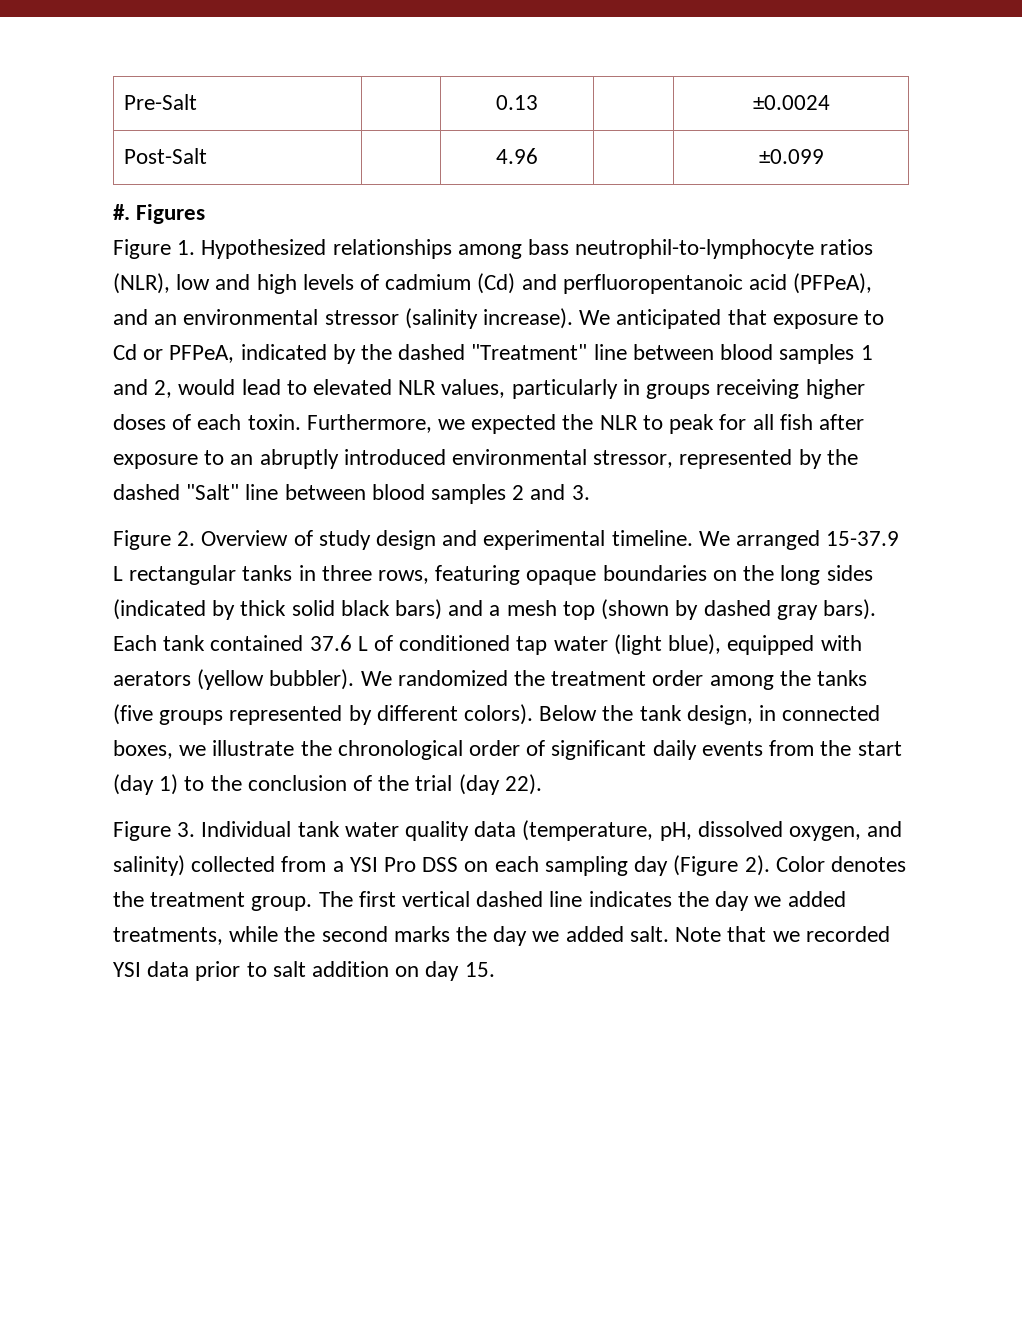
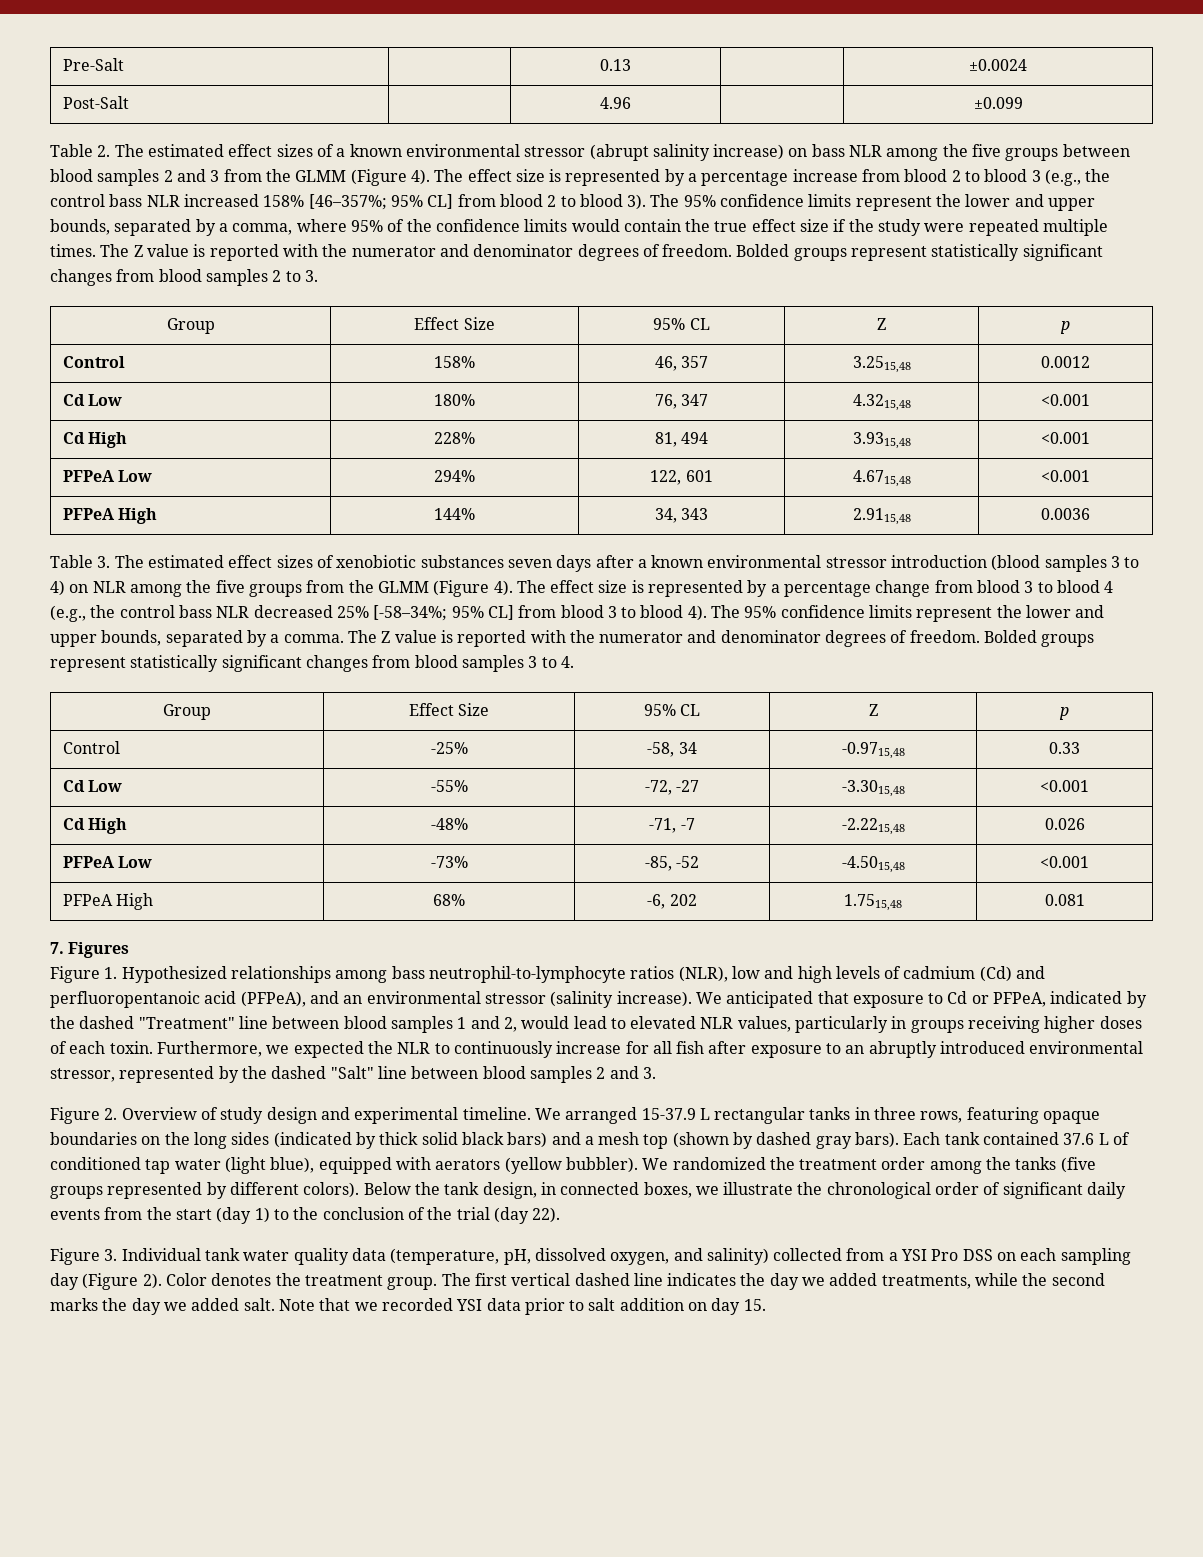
- #. Figures
+ Table 2. The estimated effect sizes of a known environmental stressor (abrupt salinity increase) on bass NLR among the five groups between blood samples 2 and 3 from the GLMM (Figure 4). The effect size is represented by a percentage increase from blood 2 to blood 3 (e.g., the control bass NLR increased 158% [46–357%; 95% CL] from blood 2 to blood 3). The 95% confidence limits represent the lower and upper bounds, separated by a comma, where 95% of the confidence limits would contain the true effect size if the study were repeated multiple times. The Z value is reported with the numerator and denominator degrees of freedom. Bolded groups represent statistically significant changes from blood samples 2 to 3.
+ Group | Effect Size | 95% CL | Z | p
+ Control | 158% | 46, 357 | 3.2515,48 | 0.0012
+ Cd Low | 180% | 76, 347 | 4.3215,48 | <0.001
+ Cd High | 228% | 81, 494 | 3.9315,48 | <0.001
+ PFPeA Low | 294% | 122, 601 | 4.6715,48 | <0.001
+ PFPeA High | 144% | 34, 343 | 2.9115,48 | 0.0036
+ Table 3. The estimated effect sizes of xenobiotic substances seven days after a known environmental stressor introduction (blood samples 3 to 4) on NLR among the five groups from the GLMM (Figure 4). The effect size is represented by a percentage change from blood 3 to blood 4 (e.g., the control bass NLR decreased 25% [-58–34%; 95% CL] from blood 3 to blood 4). The 95% confidence limits represent the lower and upper bounds, separated by a comma. The Z value is reported with the numerator and denominator degrees of freedom. Bolded groups represent statistically significant changes from blood samples 3 to 4.
+ Group | Effect Size | 95% CL | Z | p
+ Control | -25% | -58, 34 | -0.9715,48 | 0.33
+ Cd Low | -55% | -72, -27 | -3.3015,48 | <0.001
+ Cd High | -48% | -71, -7 | -2.2215,48 | 0.026
+ PFPeA Low | -73% | -85, -52 | -4.5015,48 | <0.001
+ PFPeA High | 68% | -6, 202 | 1.7515,48 | 0.081
+ 7. Figures
- Furthermore, we expected the NLR to peak for all fish after exposure to an abruptly introduced environmental stressor, represented by the dashed "Salt" line between blood samples 2 and 3.
+ Furthermore, we expected the NLR to continuously increase for all fish after exposure to an abruptly introduced environmental stressor, represented by the dashed "Salt" line between blood samples 2 and 3.

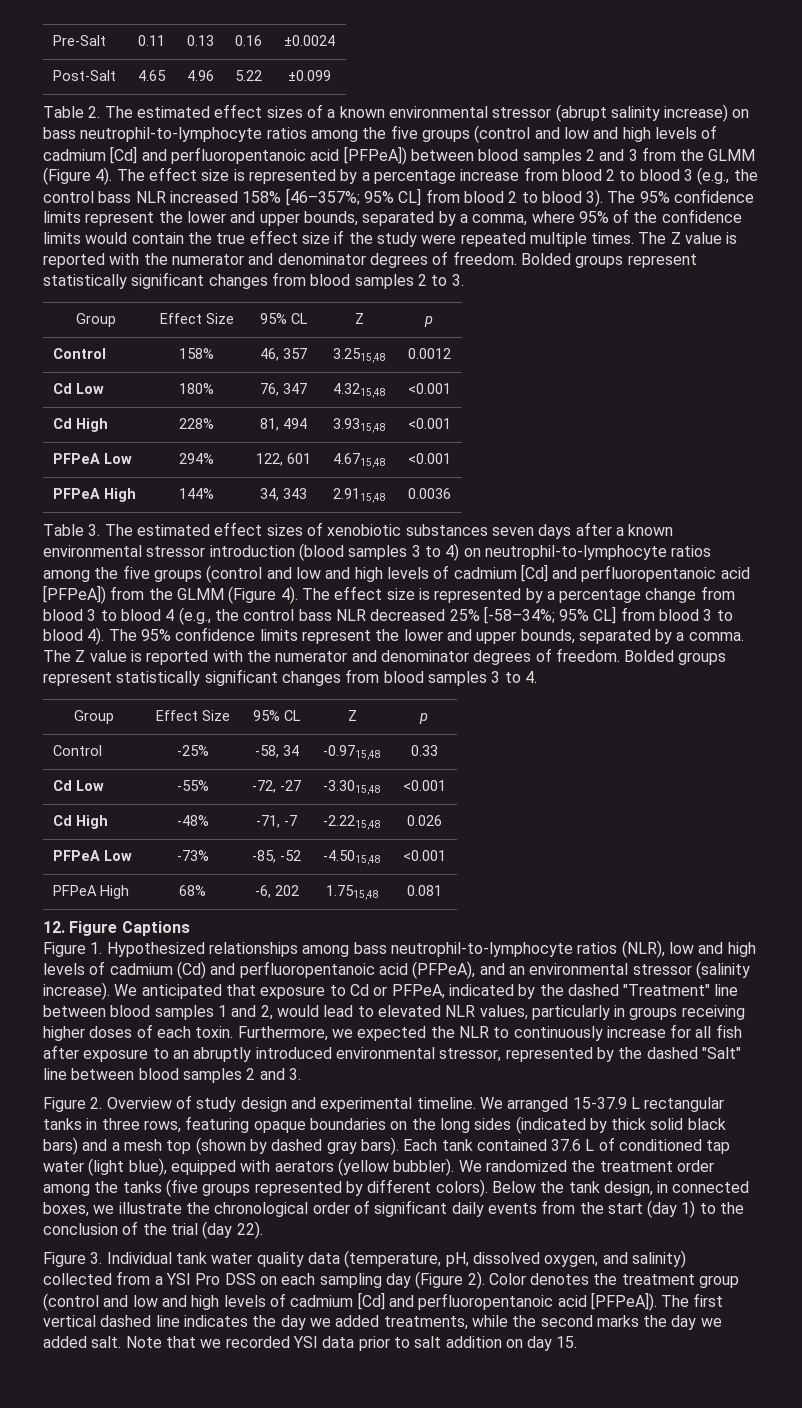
- Pre-Salt | | 0.13 | | ±0.0024
+ Pre-Salt | 0.11 | 0.13 | 0.16 | ±0.0024
- Post-Salt | | 4.96 | | ±0.099
+ Post-Salt | 4.65 | 4.96 | 5.22 | ±0.099
- Table 2. The estimated effect sizes of a known environmental stressor (abrupt salinity increase) on bass NLR among the five groups between blood samples 2 and 3 from the GLMM (Figure 4).
+ Table 2. The estimated effect sizes of a known environmental stressor (abrupt salinity increase) on bass neutrophil-to-lymphocyte ratios among the five groups (control and low and high levels of cadmium [Cd] and perfluoropentanoic acid [PFPeA]) between blood samples 2 and 3 from the GLMM (Figure 4).
- Table 3. The estimated effect sizes of xenobiotic substances seven days after a known environmental stressor introduction (blood samples 3 to 4) on NLR among the five groups from the GLMM (Figure 4).
+ Table 3. The estimated effect sizes of xenobiotic substances seven days after a known environmental stressor introduction (blood samples 3 to 4) on neutrophil-to-lymphocyte ratios among the five groups (control and low and high levels of cadmium [Cd] and perfluoropentanoic acid [PFPeA]) from the GLMM (Figure 4).
- 7. Figures
+ 12. Figure Captions
- Color denotes the treatment group.
+ Color denotes the treatment group (control and low and high levels of cadmium [Cd] and perfluoropentanoic acid [PFPeA]).

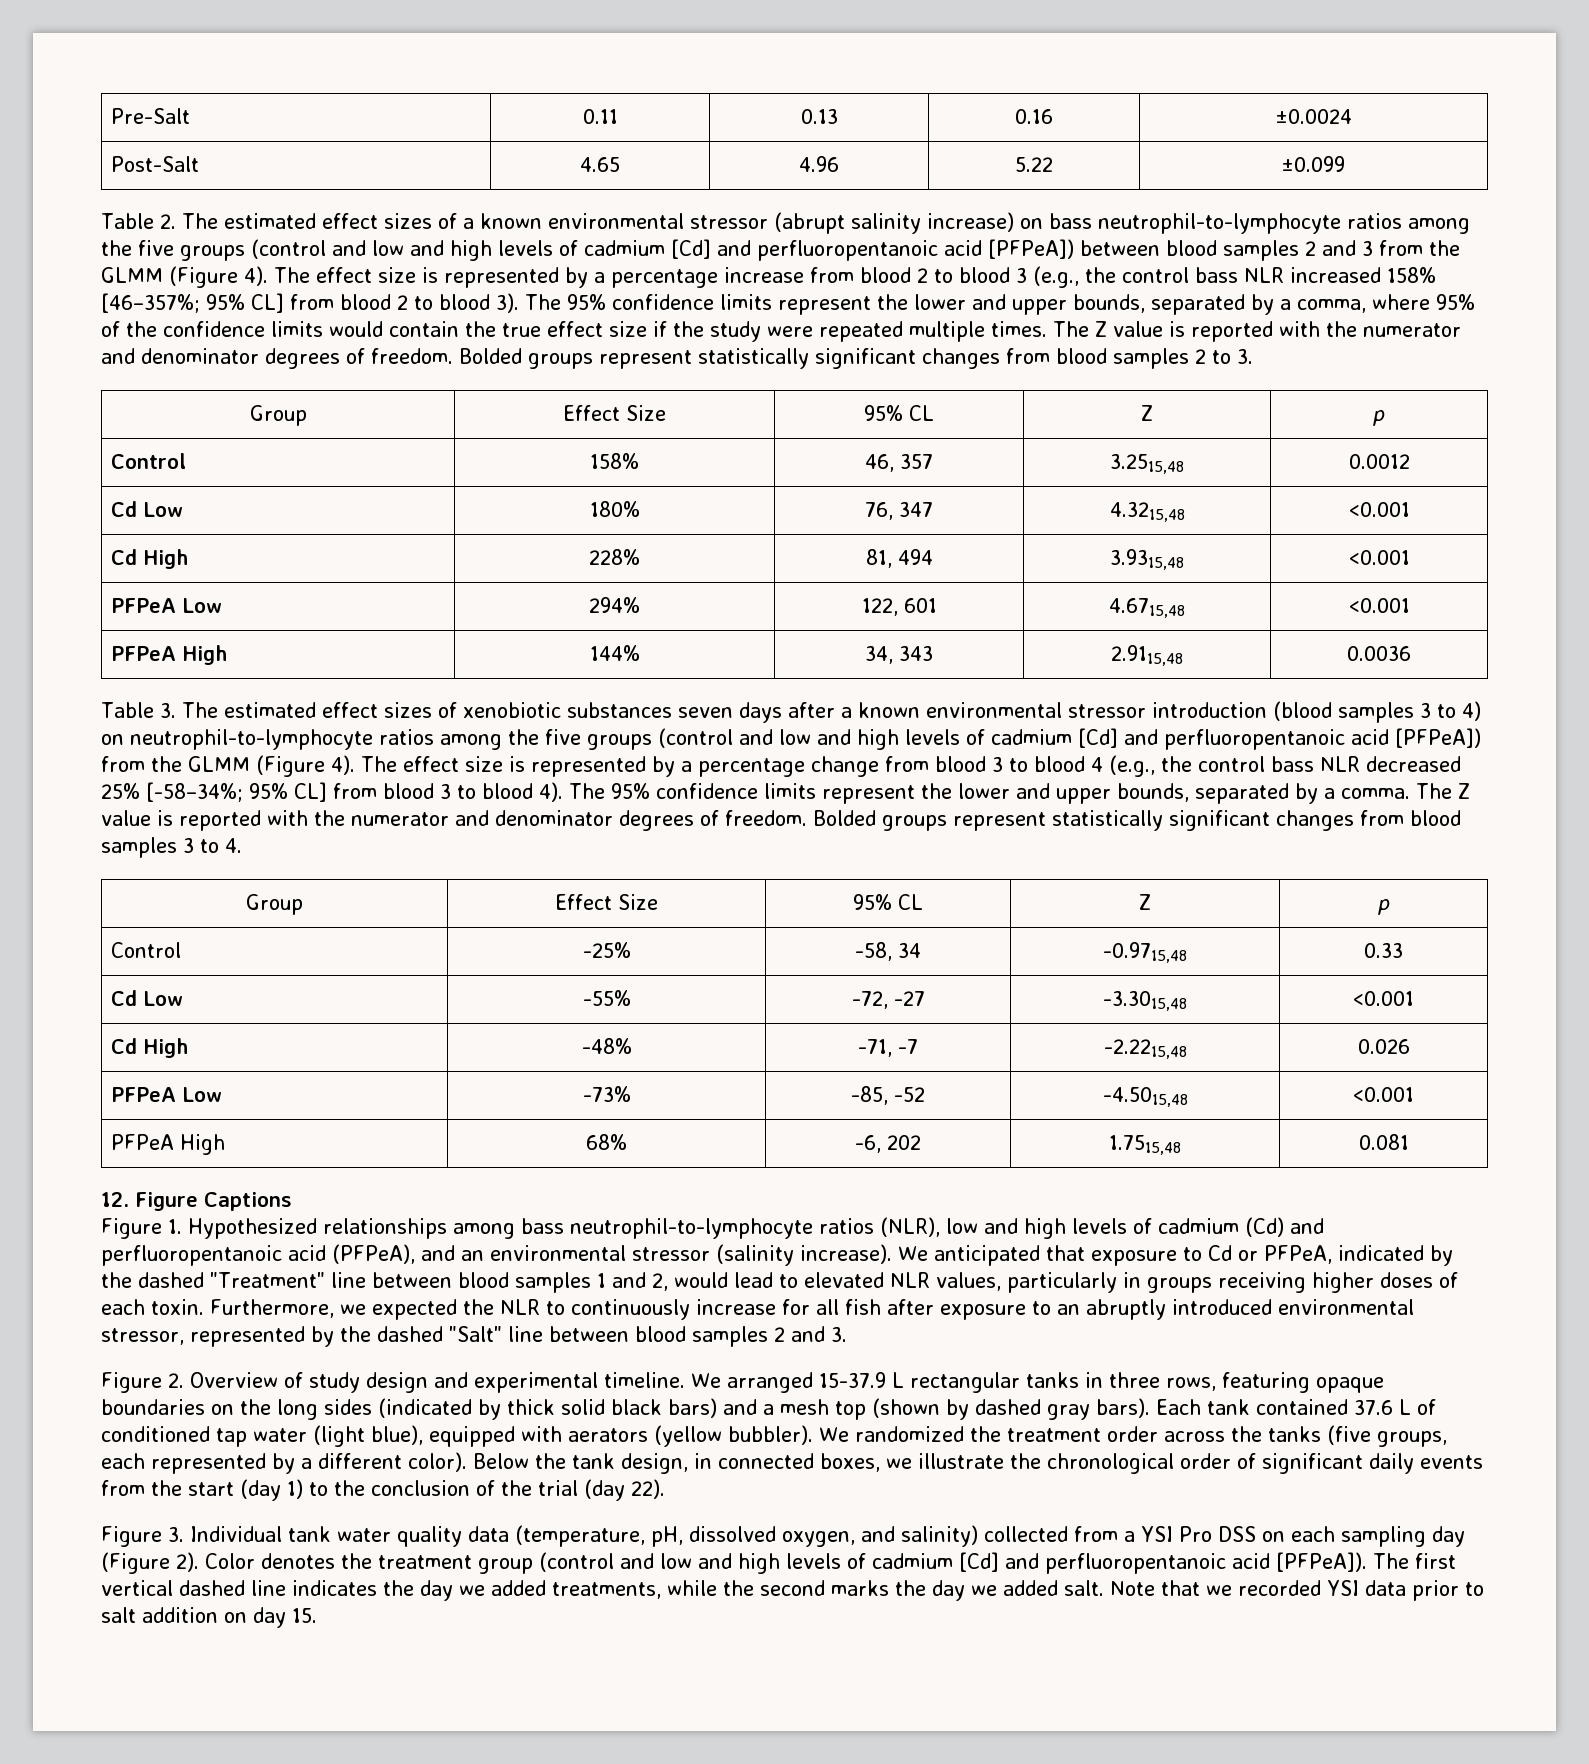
- We randomized the treatment order among the tanks (five groups represented by different colors).
+ We randomized the treatment order across the tanks (five groups, each represented by a different color).

